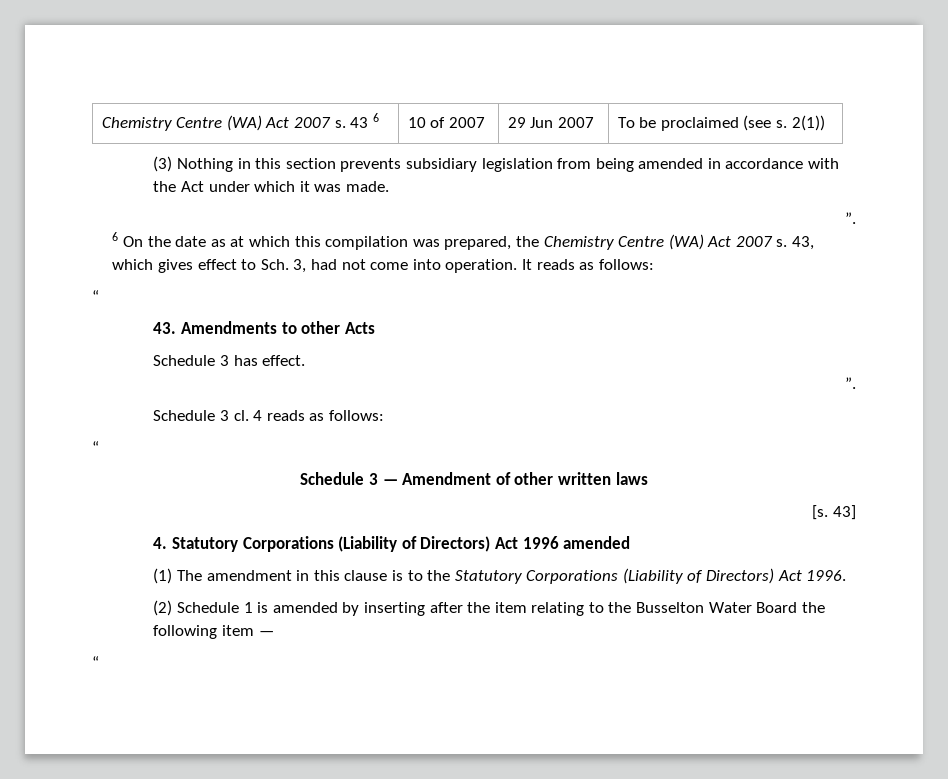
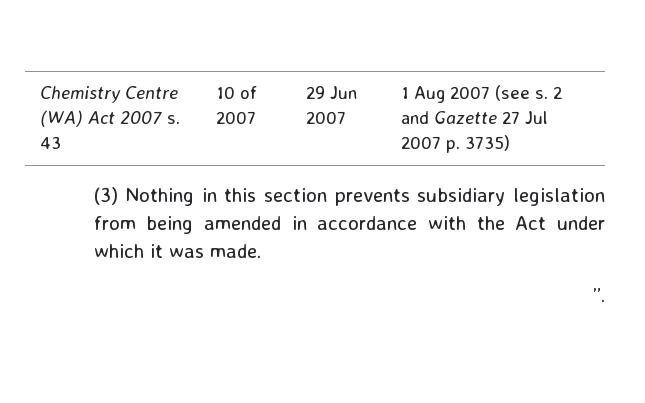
- Chemistry Centre (WA) Act 2007 s. 43 6 | 10 of 2007 | 29 Jun 2007 | To be proclaimed (see s. 2(1))
+ Chemistry Centre (WA) Act 2007 s. 43 | 10 of 2007 | 29 Jun 2007 | 1 Aug 2007 (see s. 2 and Gazette 27 Jul 2007 p. 3735)
- 6 On the date as at which this compilation was prepared, the Chemistry Centre (WA) Act 2007 s. 43, which gives effect to Sch. 3, had not come into operation. It reads as follows:
- “
- 43. Amendments to other Acts
- Schedule 3 has effect.
- ”.
- Schedule 3 cl. 4 reads as follows:
- “
- Schedule 3 — Amendment of other written laws
- [s. 43]
- 4. Statutory Corporations (Liability of Directors) Act 1996 amended
- (1) The amendment in this clause is to the Statutory Corporations (Liability of Directors) Act 1996.
- (2) Schedule 1 is amended by inserting after the item relating to the Busselton Water Board the following item —
- “

